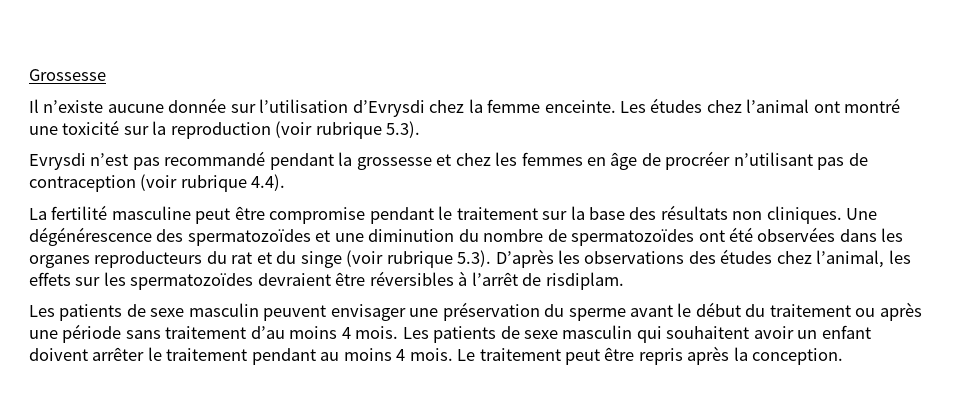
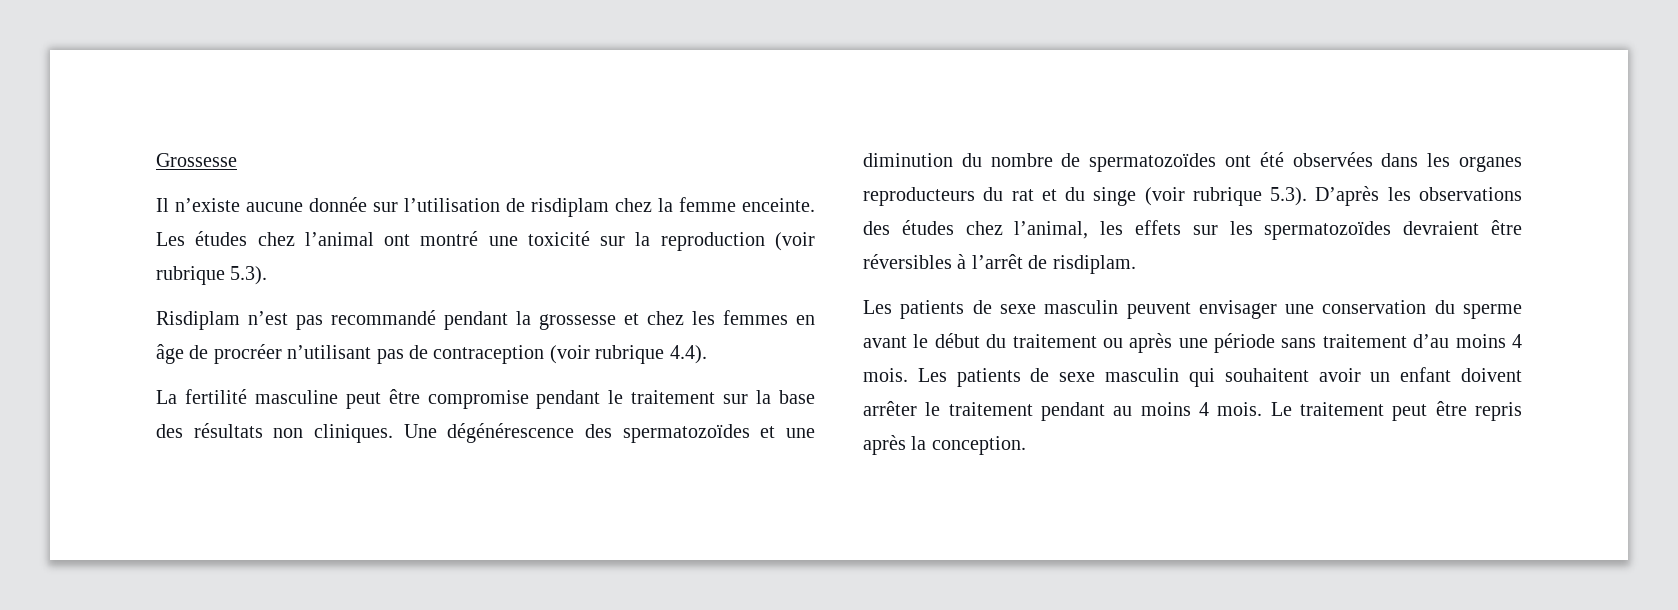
- Il n’existe aucune donnée sur l’utilisation d’Evrysdi chez la femme enceinte.
+ Il n’existe aucune donnée sur l’utilisation de risdiplam chez la femme enceinte.
- Evrysdi n’est pas recommandé pendant la grossesse et chez les femmes en âge de procréer n’utilisant pas de contraception (voir rubrique 4.4).
+ Risdiplam n’est pas recommandé pendant la grossesse et chez les femmes en âge de procréer n’utilisant pas de contraception (voir rubrique 4.4).
- Les patients de sexe masculin peuvent envisager une préservation du sperme avant le début du traitement ou après une période sans traitement d’au moins 4 mois.
+ Les patients de sexe masculin peuvent envisager une conservation du sperme avant le début du traitement ou après une période sans traitement d’au moins 4 mois.

